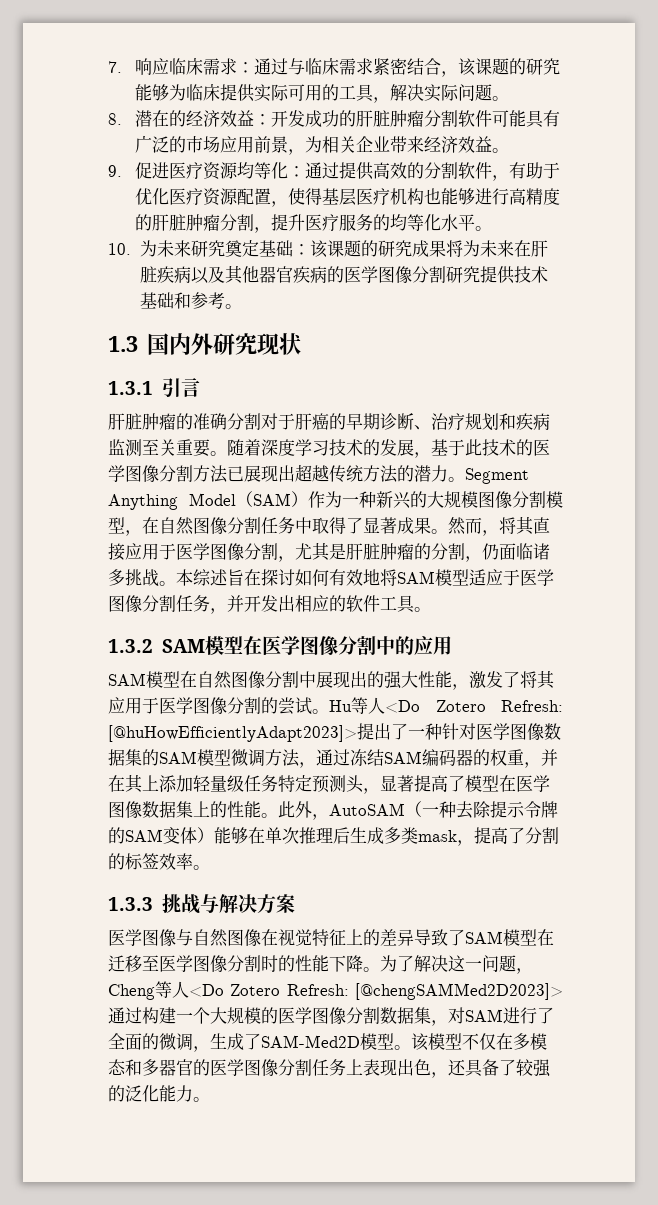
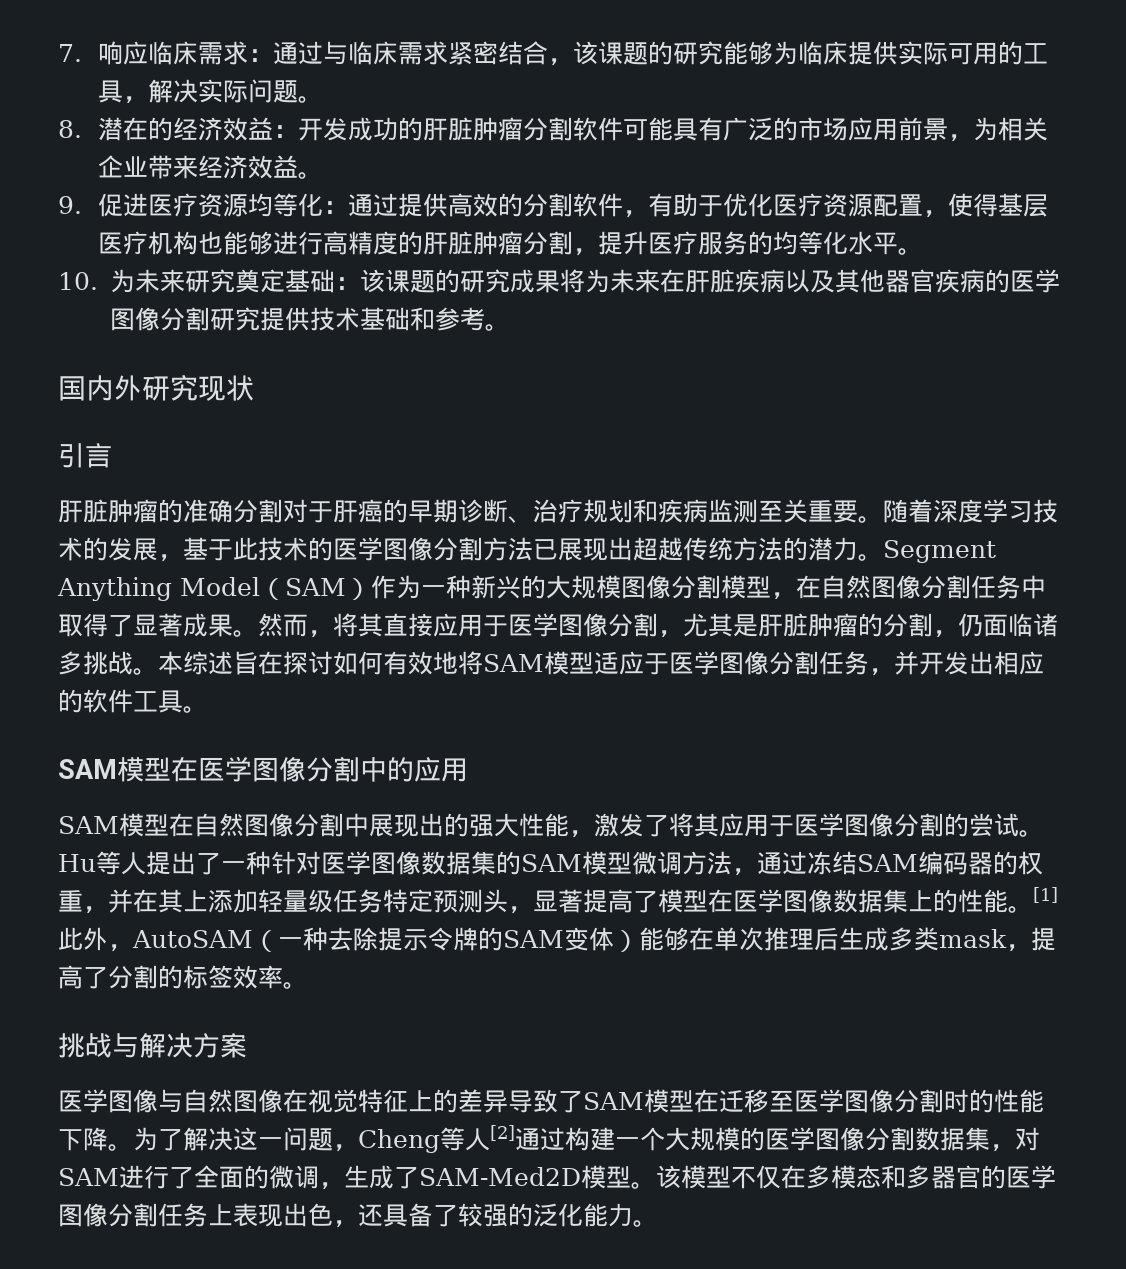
- 1.3国内外研究现状
+ 国内外研究现状
- 1.3.1引言
+ 引言
- 1.3.2 SAM模型在医学图像分割中的应用
+ SAM模型在医学图像分割中的应用
- Hu等人<Do Zotero Refresh: [@huHowEfficientlyAdapt2023]>提出了一种针对医学图像数据集的SAM模型微调方法，通过冻结SAM编码器的权重，并在其上添加轻量级任务特定预测头，显著提高了模型在医学图像数据集上的性能。
+ Hu等人提出了一种针对医学图像数据集的SAM模型微调方法，通过冻结SAM编码器的权重，并在其上添加轻量级任务特定预测头，显著提高了模型在医学图像数据集上的性能。
- 此外，AutoSAM（一种去除提示令牌的SAM变体）能够在单次推理后生成多类mask，提高了分割的标签效率。
+ [1]此外，AutoSAM（一种去除提示令牌的SAM变体）能够在单次推理后生成多类mask，提高了分割的标签效率。
- 1.3.3挑战与解决方案
+ 挑战与解决方案
- 为了解决这一问题，Cheng等人<Do Zotero Refresh: [@chengSAMMed2D2023]>通过构建一个大规模的医学图像分割数据集，对SAM进行了全面的微调，生成了SAM-Med2D模型。
+ 为了解决这一问题，Cheng等人[2]通过构建一个大规模的医学图像分割数据集，对SAM进行了全面的微调，生成了SAM-Med2D模型。

